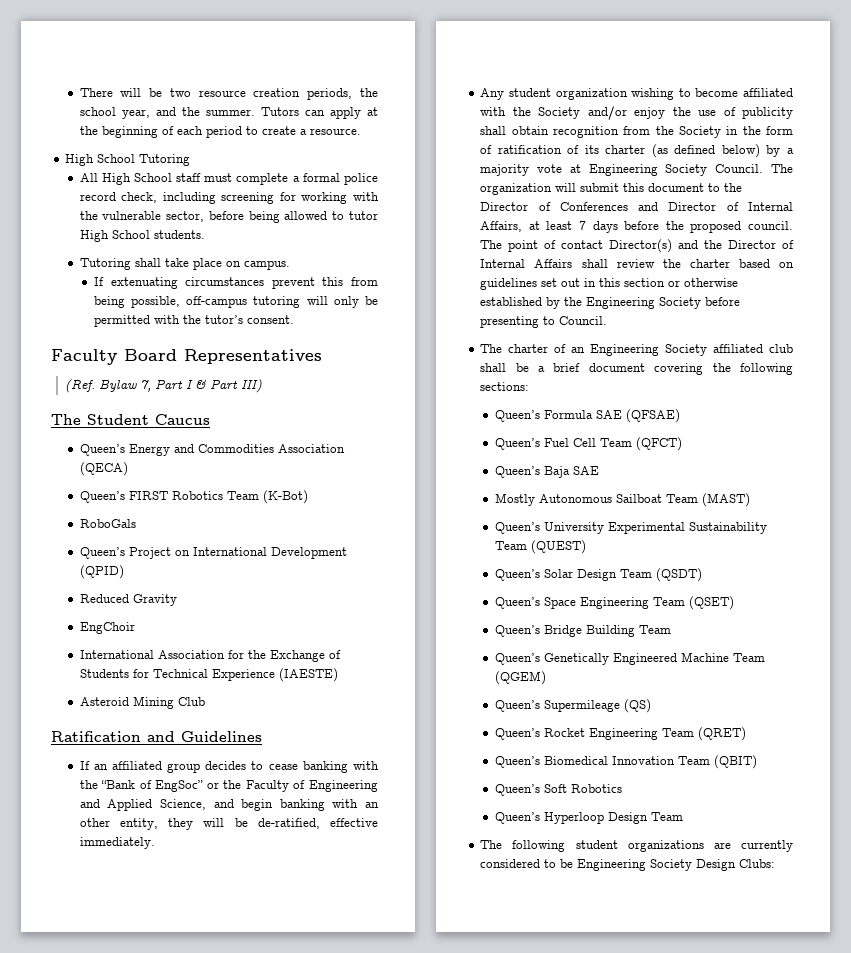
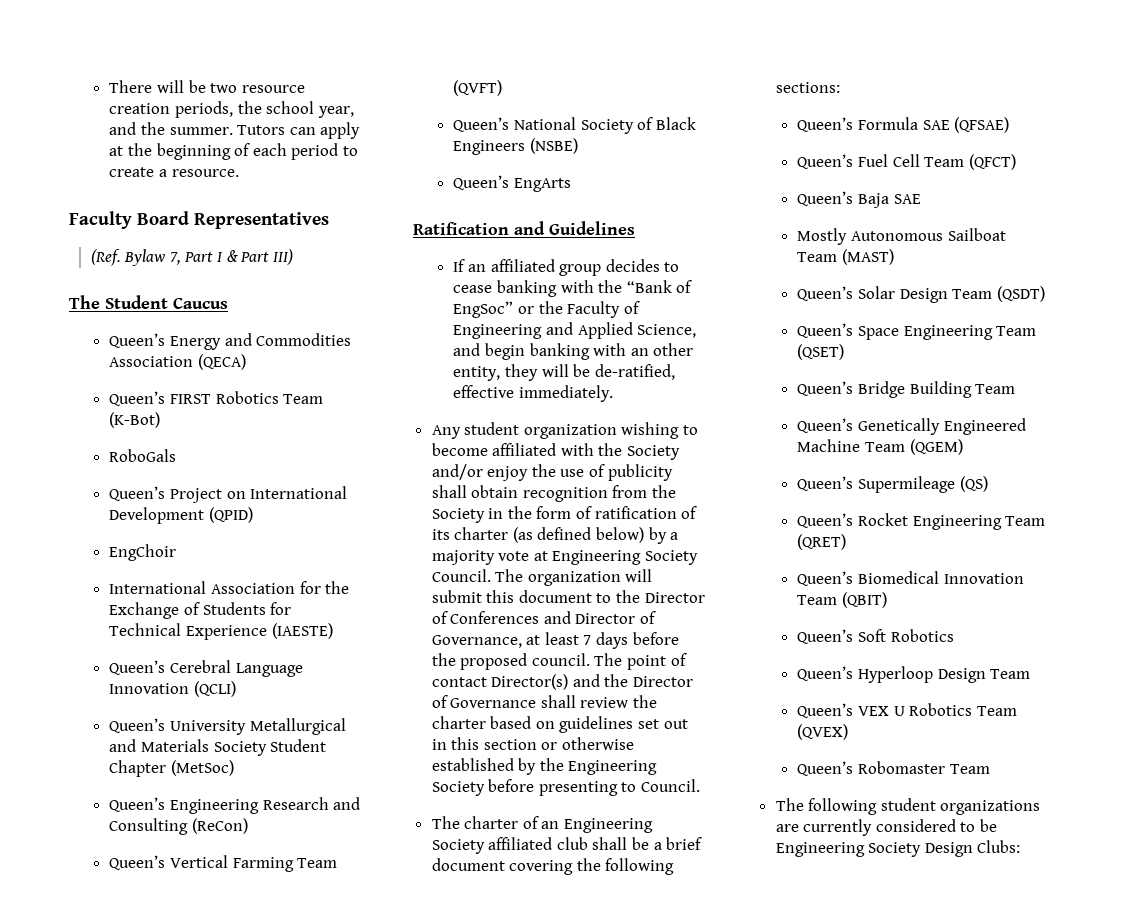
- High School Tutoring
- All High School staff must complete a formal police record check, including screening for working with the vulnerable sector, before being allowed to tutor High School students.
- Tutoring shall take place on campus.
- If extenuating circumstances prevent this from being possible, off-campus tutoring will only be permitted with the tutor’s consent.
- Reduced Gravity
- Asteroid Mining Club
+ Queen’s Cerebral Language Innovation (QCLI)
+ Queen’s University Metallurgical and Materials Society Student Chapter (MetSoc)
+ Queen’s Engineering Research and Consulting (ReCon)
+ Queen’s Vertical Farming Team (QVFT)
+ Queen’s National Society of Black Engineers (NSBE)
+ Queen’s EngArts
- The organization will submit this document to the Director of Conferences and Director of Internal Affairs, at least 7 days before the proposed council.
+ The organization will submit this document to the Director of Conferences and Director of Governance, at least 7 days before the proposed council.
- The point of contact Director(s) and the Director of Internal Affairs shall review the charter based on guidelines set out in this section or otherwise established by the Engineering Society before presenting to Council.
+ The point of contact Director(s) and the Director of Governance shall review the charter based on guidelines set out in this section or otherwise established by the Engineering Society before presenting to Council.
- Queen’s University Experimental Sustainability Team (QUEST)
+ Queen’s VEX U Robotics Team (QVEX)
+ Queen’s Robomaster Team

